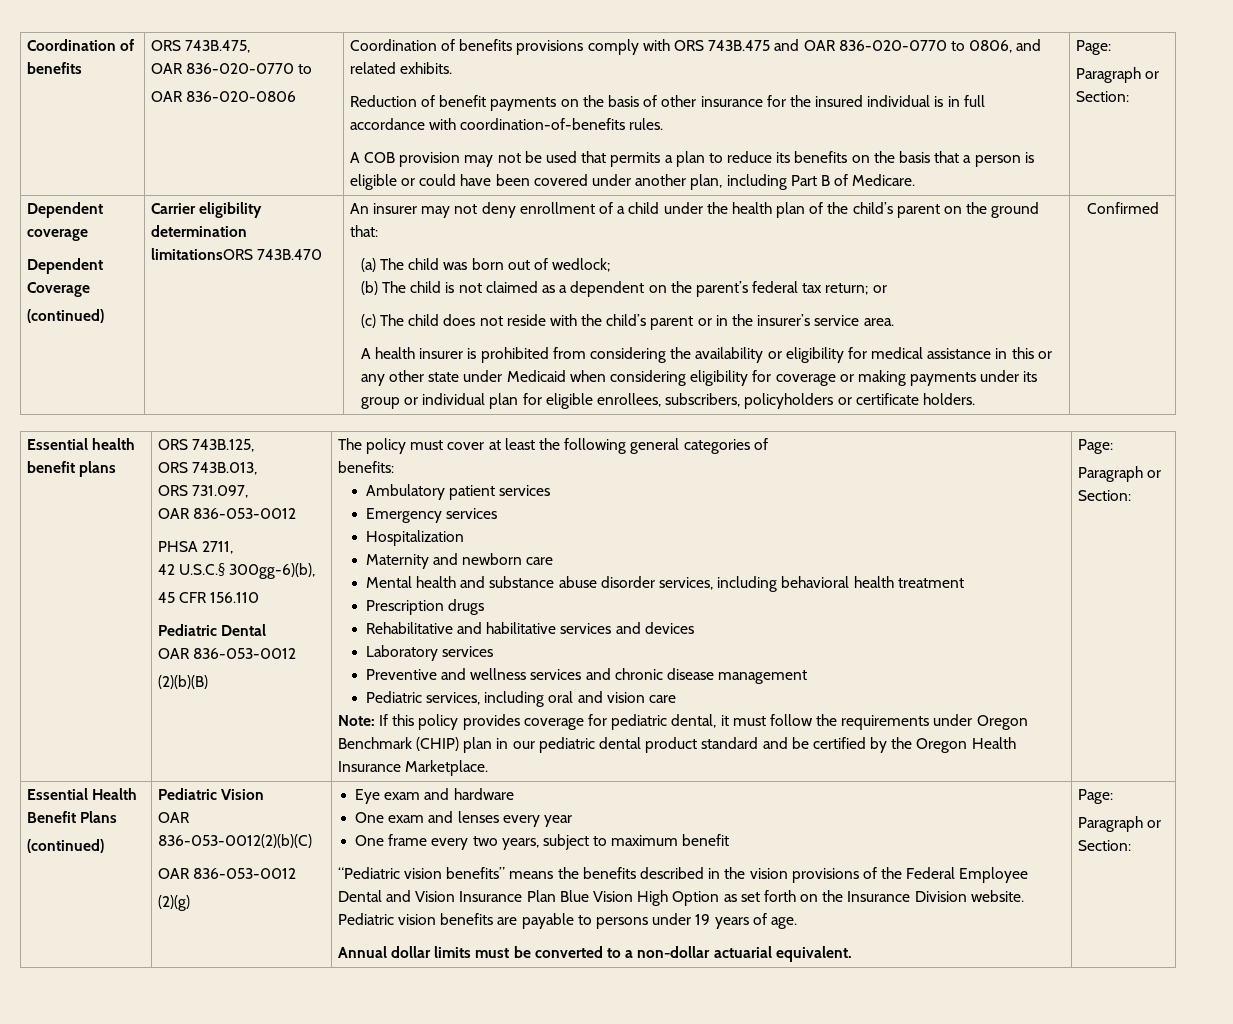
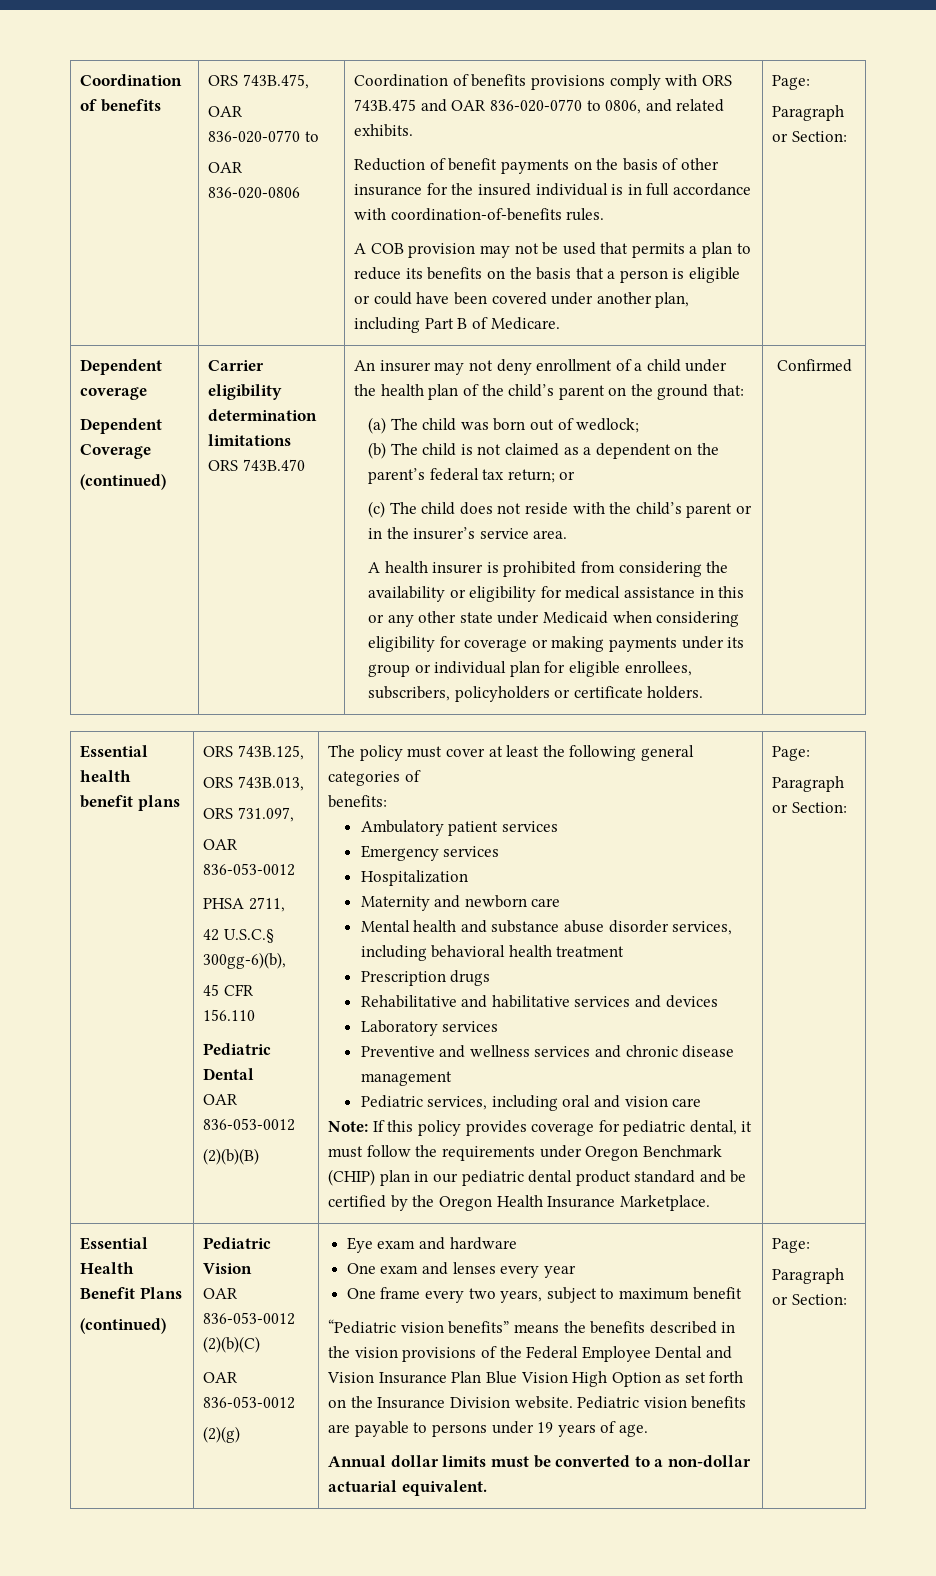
- Carrier eligibility determination limitationsORS 743B.470
+ Carrier eligibility determination limitations
+ ORS 743B.470
- OAR 836-053-0012(2)(b)(C)
+ OAR 836-053-0012 (2)(b)(C)

